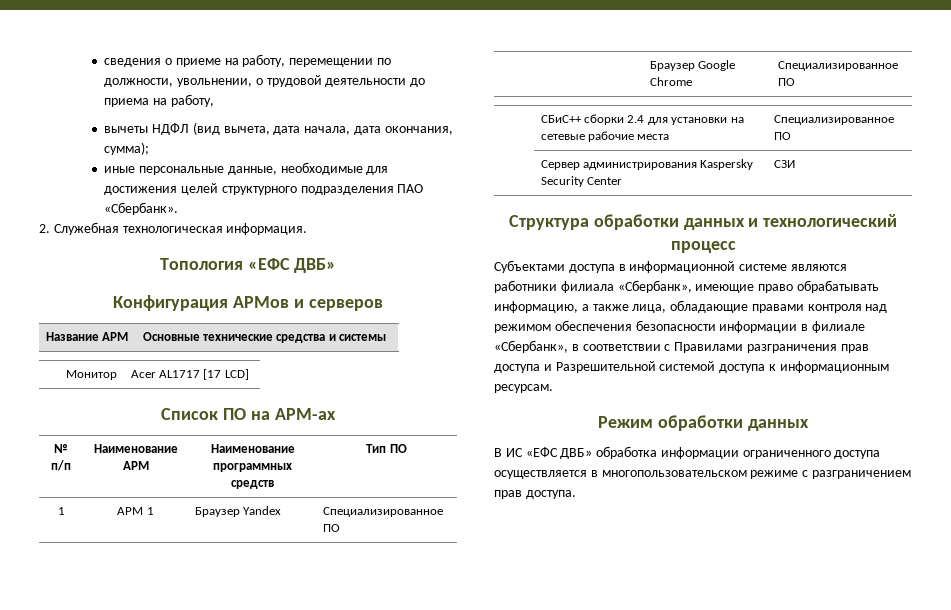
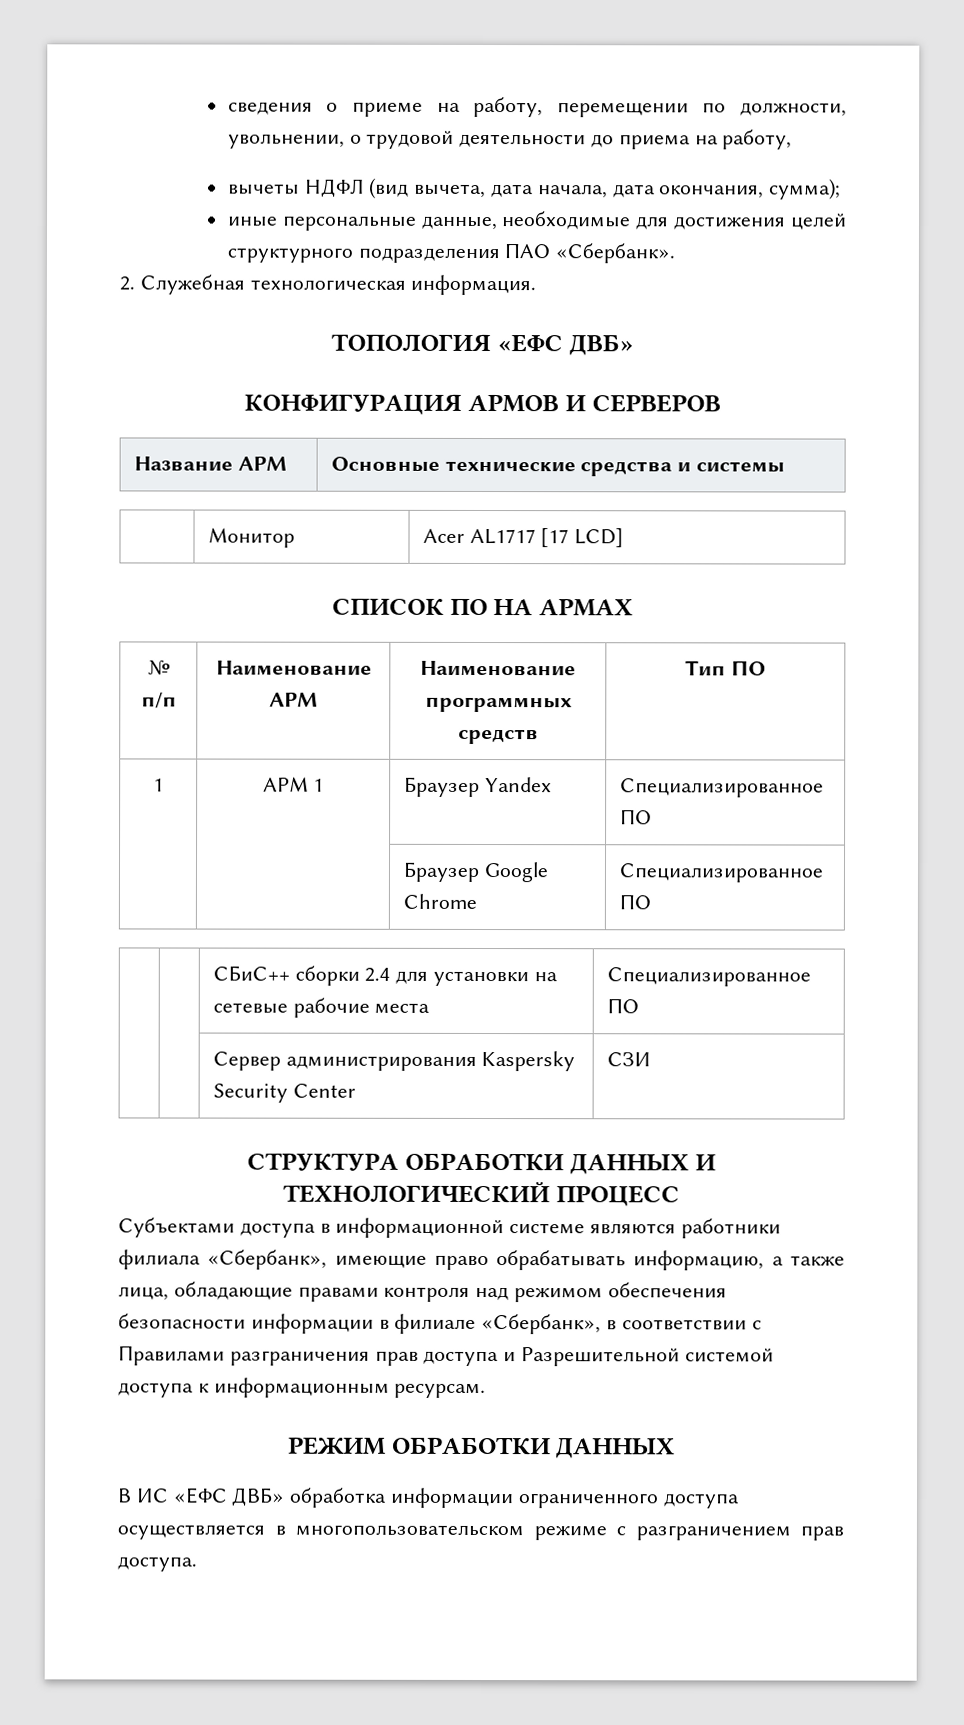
- Топология «ЕФС ДВБ»
+ ТОПОЛОГИЯ «ЕФС ДВБ»
- Конфигурация АРМов и серверов
+ КОНФИГУРАЦИЯ АРМОВ И СЕРВЕРОВ
- Список ПО на АРМ-ах
+ СПИСОК ПО НА АРМАХ
- Структура обработки данных и технологический процесс
+ СТРУКТУРА ОБРАБОТКИ ДАННЫХ И ТЕХНОЛОГИЧЕСКИЙ ПРОЦЕСС
- Режим обработки данных
+ РЕЖИМ ОБРАБОТКИ ДАННЫХ

